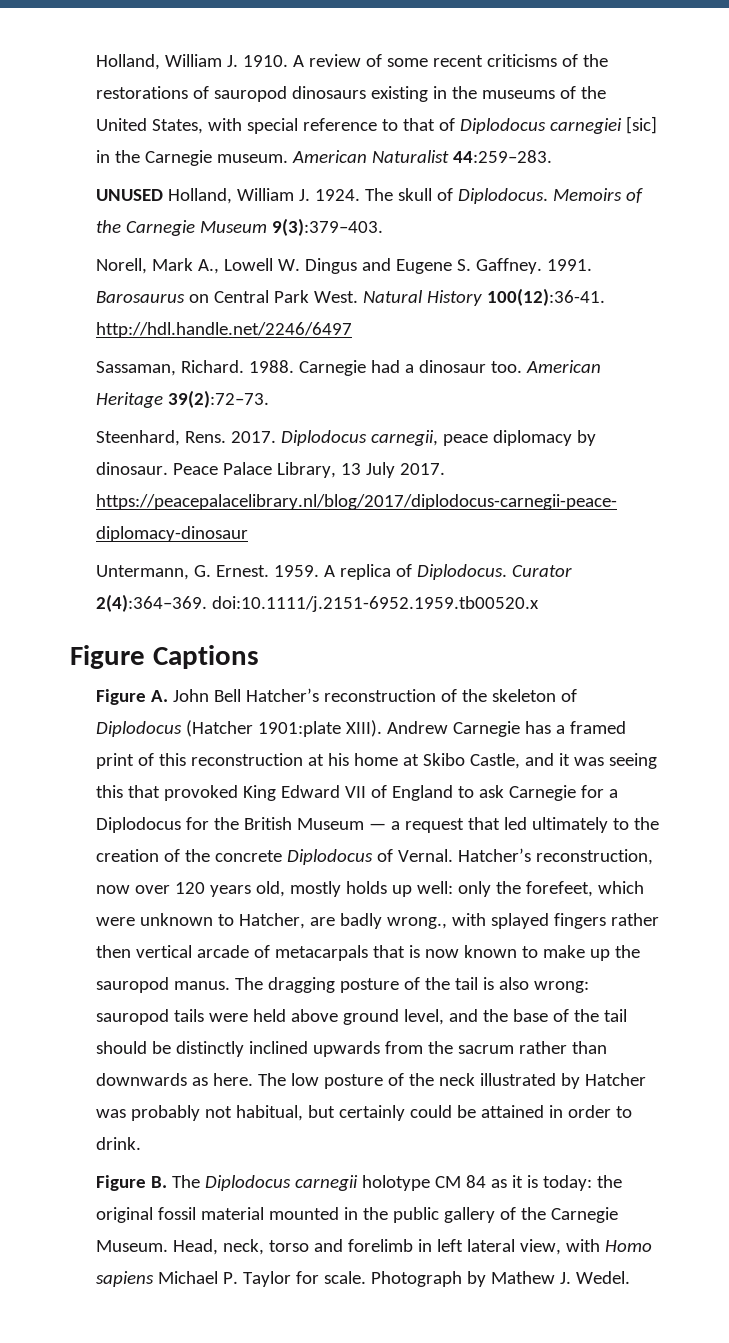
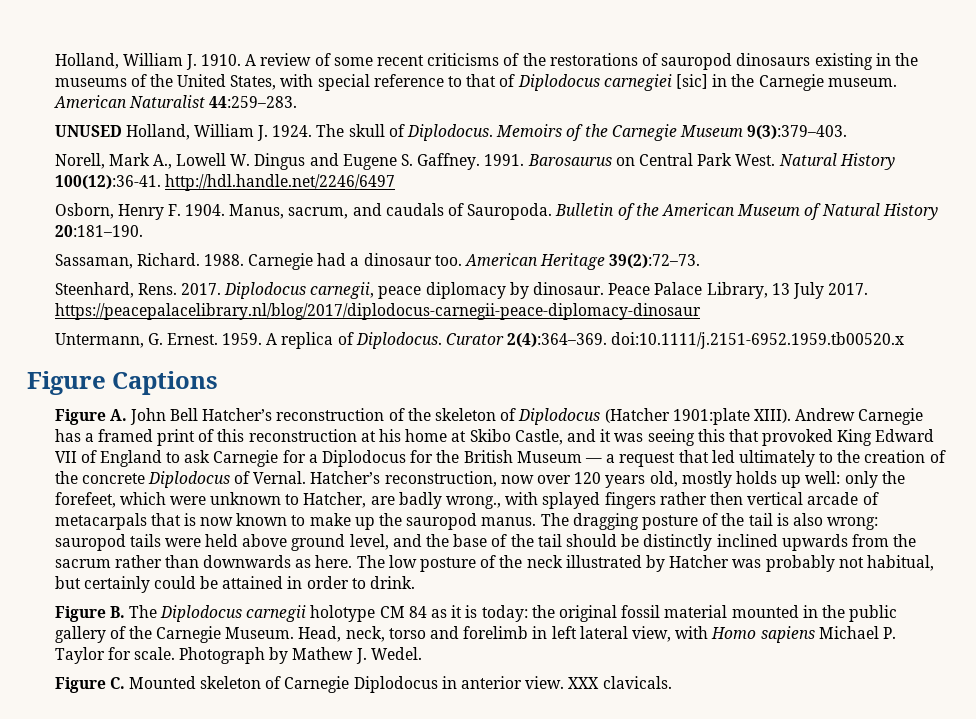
+ Osborn, Henry F. 1904. Manus, sacrum, and caudals of Sauropoda. Bulletin of the American Museum of Natural History 20:181–190.
+ Figure C. Mounted skeleton of Carnegie Diplodocus in anterior view. XXX clavicals.

